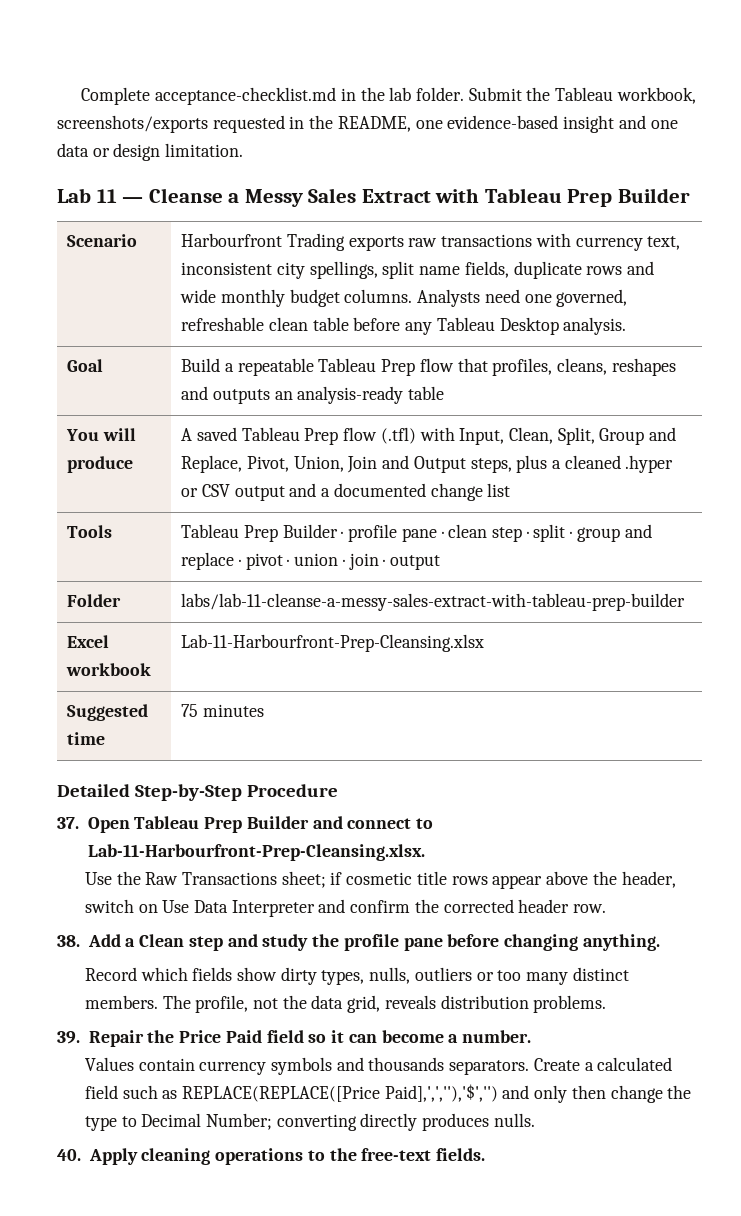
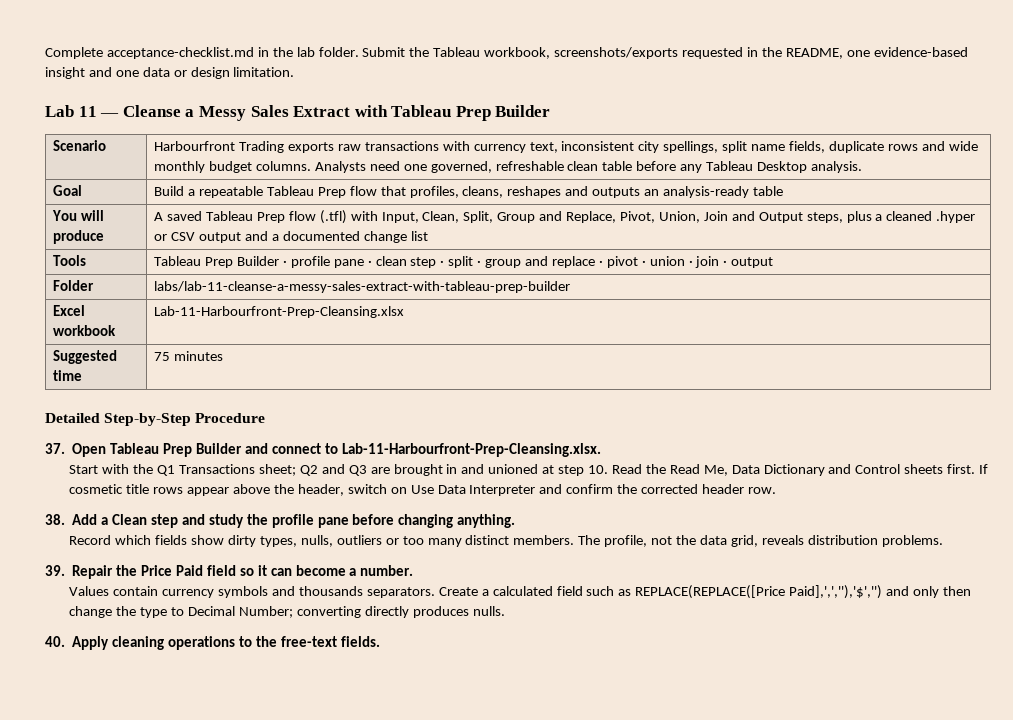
- Use the Raw Transactions sheet; if cosmetic title rows appear above the header, switch on Use Data Interpreter and confirm the corrected header row.
+ Start with the Q1 Transactions sheet; Q2 and Q3 are brought in and unioned at step 10. Read the Read Me, Data Dictionary and Control sheets first. If cosmetic title rows appear above the header, switch on Use Data Interpreter and confirm the corrected header row.

